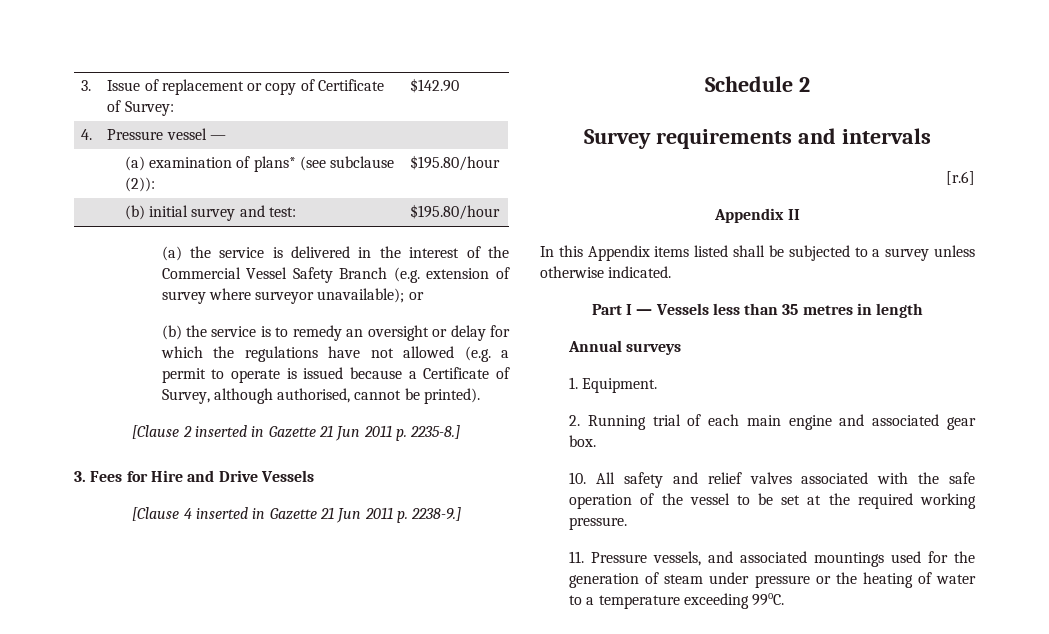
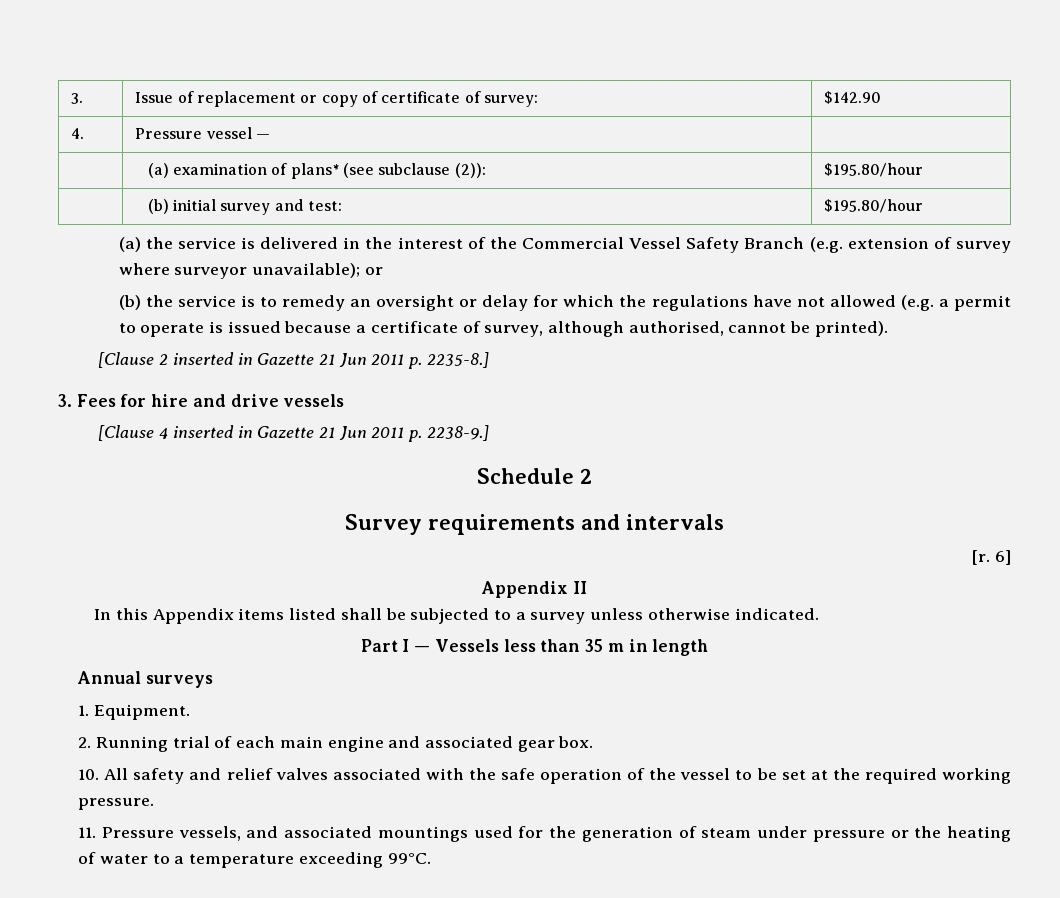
- 3. | Issue of replacement or copy of Certificate of Survey: | $142.90
+ 3. | Issue of replacement or copy of certificate of survey: | $142.90
- (b) the service is to remedy an oversight or delay for which the regulations have not allowed (e.g. a permit to operate is issued because a Certificate of Survey, although authorised, cannot be printed).
+ (b) the service is to remedy an oversight or delay for which the regulations have not allowed (e.g. a permit to operate is issued because a certificate of survey, although authorised, cannot be printed).
- 3. Fees for Hire and Drive Vessels
+ 3. Fees for hire and drive vessels
- [r.6]
+ [r. 6]
- Part I — Vessels less than 35 metres in length
+ Part I — Vessels less than 35 m in length
- 11. Pressure vessels, and associated mountings used for the generation of steam under pressure or the heating of water to a temperature exceeding 99oC.
+ 11. Pressure vessels, and associated mountings used for the generation of steam under pressure or the heating of water to a temperature exceeding 99°C.

